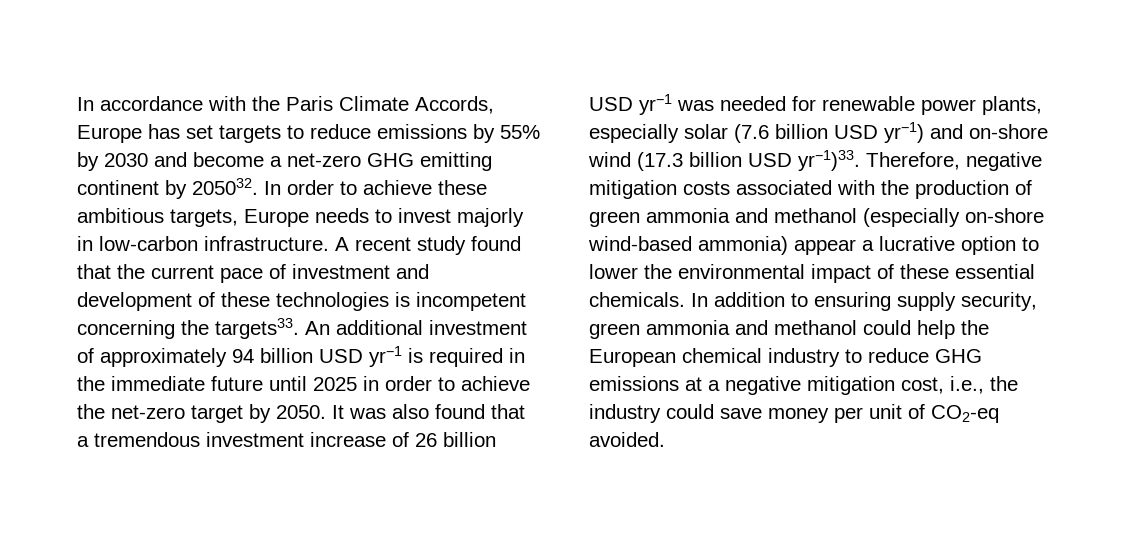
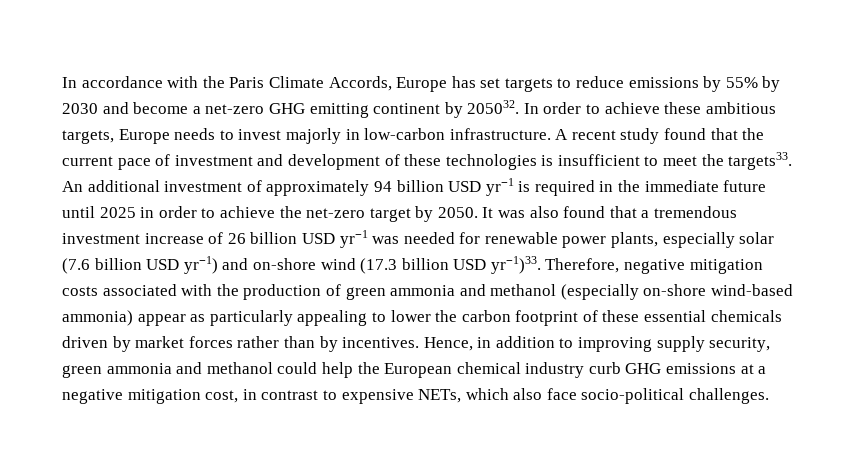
- A recent study found that the current pace of investment and development of these technologies is incompetent concerning the targets33.
+ A recent study found that the current pace of investment and development of these technologies is insufficient to meet the targets33.
- Therefore, negative mitigation costs associated with the production of green ammonia and methanol (especially on-shore wind-based ammonia) appear a lucrative option to lower the environmental impact of these essential chemicals. In addition to ensuring supply security, green ammonia and methanol could help the European chemical industry to reduce GHG emissions at a negative mitigation cost, i.e., the industry could save money per unit of CO2-eq avoided.
+ Therefore, negative mitigation costs associated with the production of green ammonia and methanol (especially on-shore wind-based ammonia) appear as particularly appealing to lower the carbon footprint of these essential chemicals driven by market forces rather than by incentives. Hence, in addition to improving supply security, green ammonia and methanol could help the European chemical industry curb GHG emissions at a negative mitigation cost, in contrast to expensive NETs, which also face socio-political challenges.

